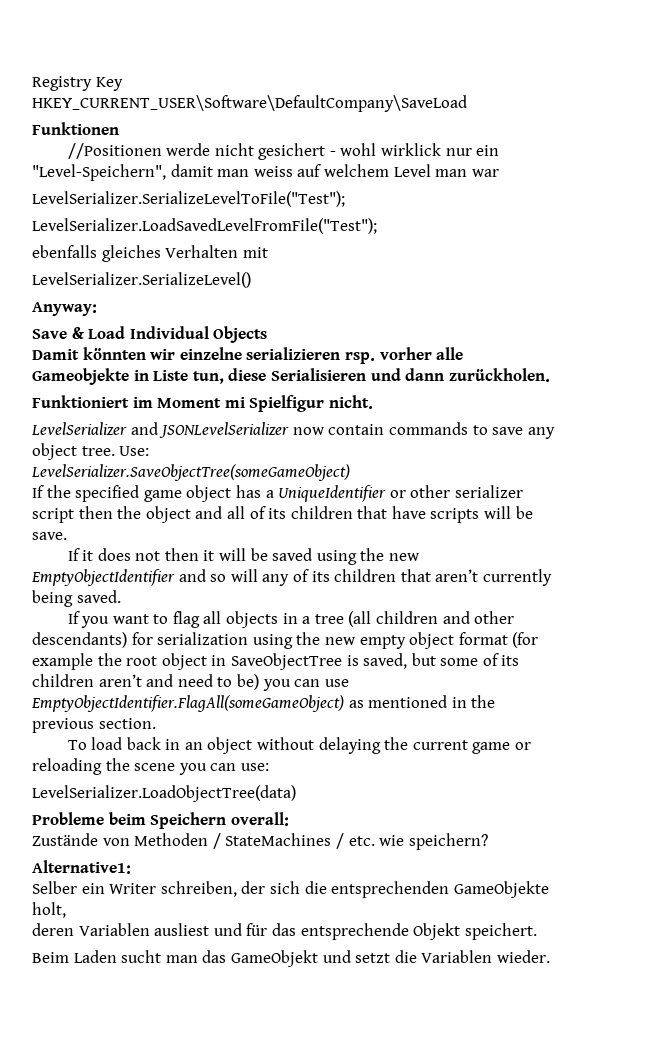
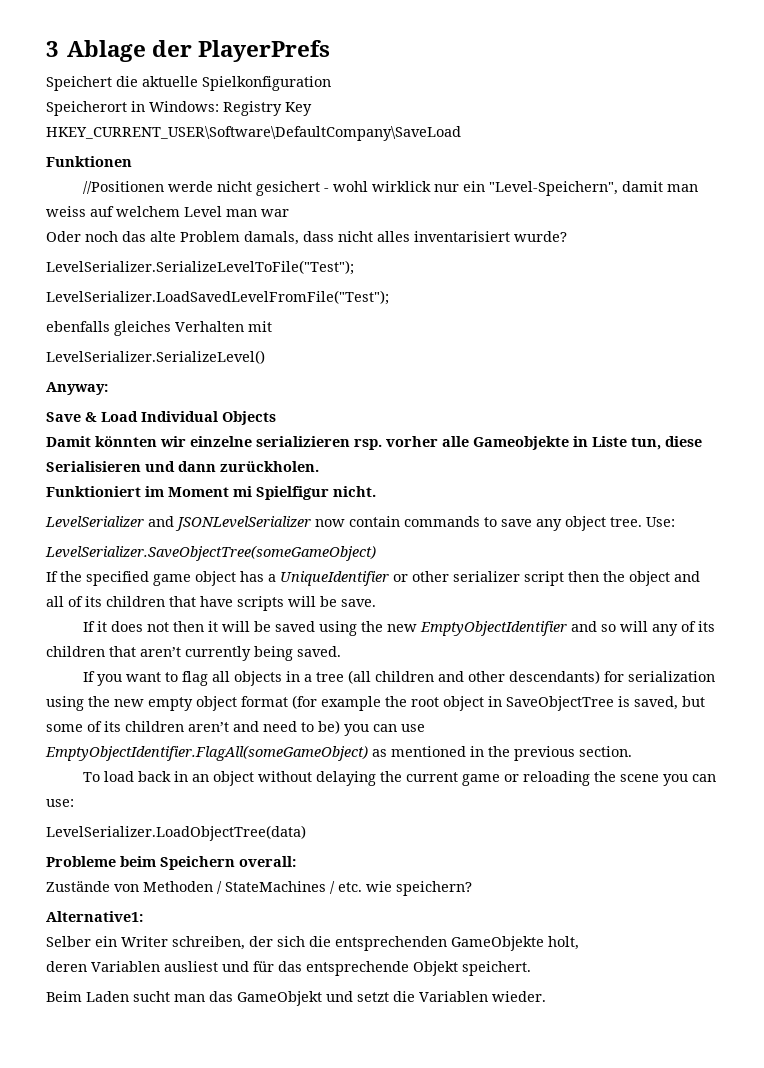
- Registry Key HKEY_CURRENT_USER\Software\DefaultCompany\SaveLoad
+ 3 Ablage der PlayerPrefs
+ Speichert die aktuelle Spielkonfiguration
+ Speicherort in Windows: Registry Key HKEY_CURRENT_USER\Software\DefaultCompany\SaveLoad
+ Oder noch das alte Problem damals, dass nicht alles inventarisiert wurde?

